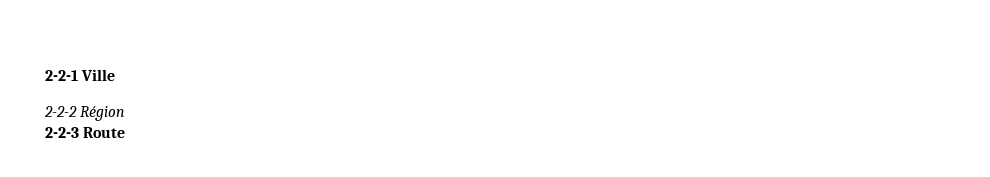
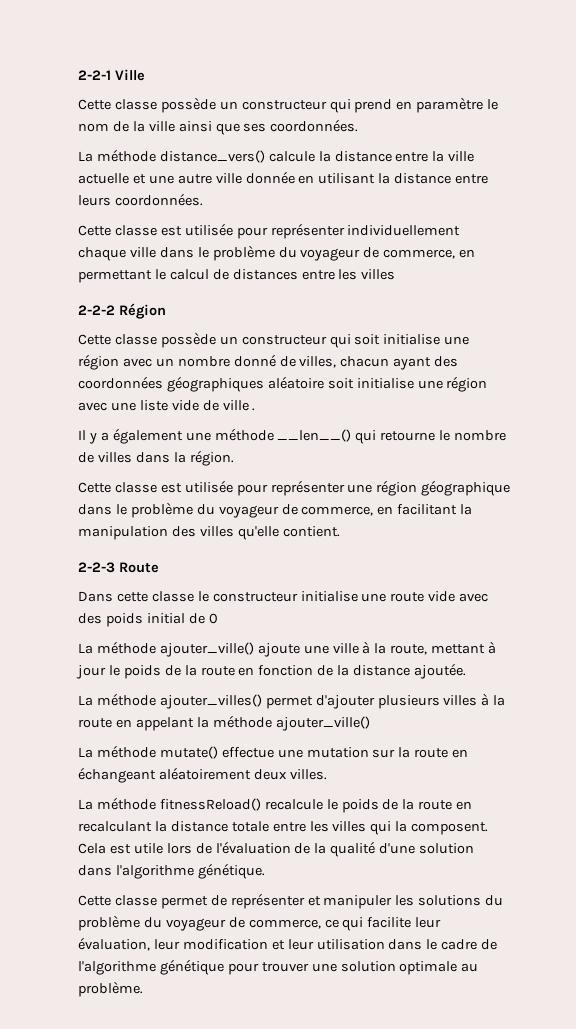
+ Cette classe possède un constructeur qui prend en paramètre le nom de la ville ainsi que ses coordonnées.
+ La méthode distance_vers() calcule la distance entre la ville actuelle et une autre ville donnée en utilisant la distance entre leurs coordonnées.
+ Cette classe est utilisée pour représenter individuellement chaque ville dans le problème du voyageur de commerce, en permettant le calcul de distances entre les villes
  2-2-2 Région
+ Cette classe possède un constructeur qui soit initialise une région avec un nombre donné de villes, chacun ayant des coordonnées géographiques aléatoire soit initialise une région avec une liste vide de ville .
+ Il y a également une méthode __len__() qui retourne le nombre de villes dans la région.
+ Cette classe est utilisée pour représenter une région géographique dans le problème du voyageur de commerce, en facilitant la manipulation des villes qu'elle contient.
  2-2-3 Route
+ Dans cette classe le constructeur initialise une route vide avec des poids initial de 0
+ La méthode ajouter_ville() ajoute une ville à la route, mettant à jour le poids de la route en fonction de la distance ajoutée.
+ La méthode ajouter_villes() permet d'ajouter plusieurs villes à la route en appelant la méthode ajouter_ville()
+ La méthode mutate() effectue une mutation sur la route en échangeant aléatoirement deux villes.
+ La méthode fitnessReload() recalcule le poids de la route en recalculant la distance totale entre les villes qui la composent. Cela est utile lors de l'évaluation de la qualité d'une solution dans l'algorithme génétique.
+ Cette classe permet de représenter et manipuler les solutions du problème du voyageur de commerce, ce qui facilite leur évaluation, leur modification et leur utilisation dans le cadre de l'algorithme génétique pour trouver une solution optimale au problème.

